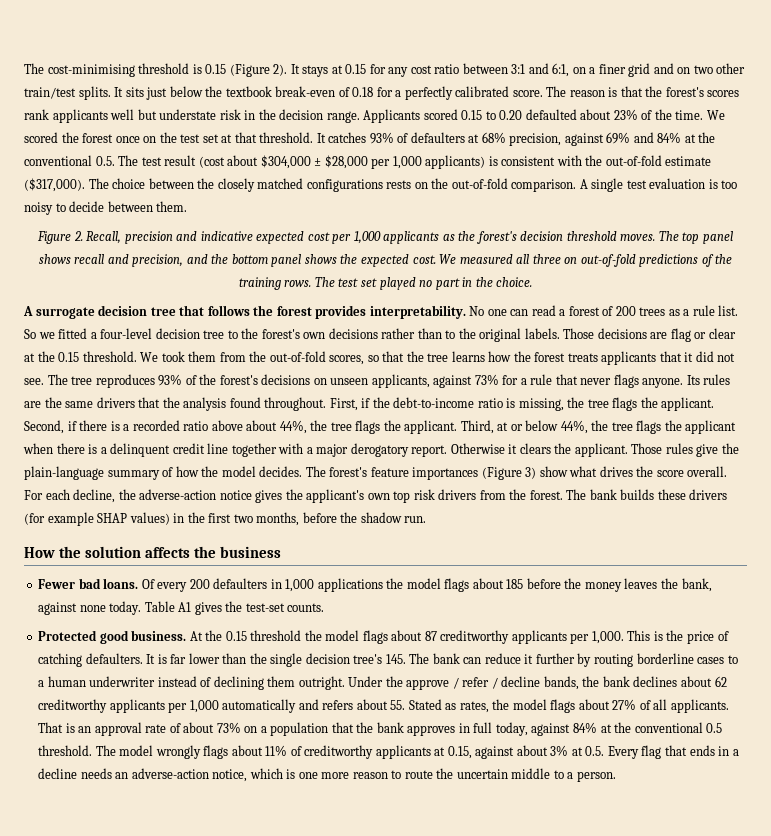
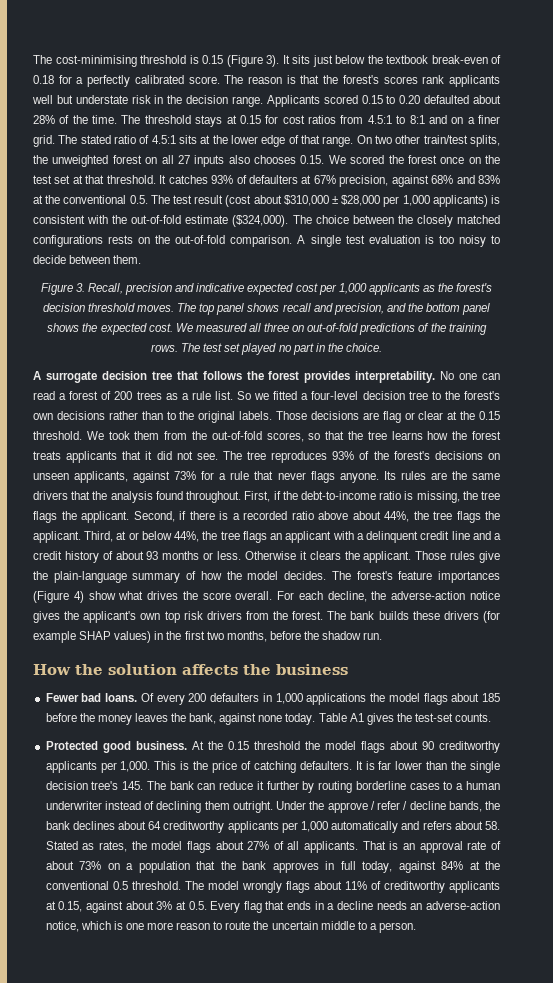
- The cost-minimising threshold is 0.15 (Figure 2). It stays at 0.15 for any cost ratio between 3:1 and 6:1, on a finer grid and on two other train/test splits.
+ The cost-minimising threshold is 0.15 (Figure 3).
- Applicants scored 0.15 to 0.20 defaulted about 23% of the time.
+ Applicants scored 0.15 to 0.20 defaulted about 28% of the time.
- We scored the forest once on the test set at that threshold.
+ The threshold stays at 0.15 for cost ratios from 4.5:1 to 8:1 and on a finer grid. The stated ratio of 4.5:1 sits at the lower edge of that range. On two other train/test splits, the unweighted forest on all 27 inputs also chooses 0.15. We scored the forest once on the test set at that threshold.
- It catches 93% of defaulters at 68% precision, against 69% and 84% at the conventional 0.5. The test result (cost about $304,000 ± $28,000 per 1,000 applicants) is consistent with the out-of-fold estimate ($317,000).
+ It catches 93% of defaulters at 67% precision, against 68% and 83% at the conventional 0.5. The test result (cost about $310,000 ± $28,000 per 1,000 applicants) is consistent with the out-of-fold estimate ($324,000).
- Figure 2. Recall, precision and indicative expected cost per 1,000 applicants as the forest's decision threshold moves.
+ Figure 3. Recall, precision and indicative expected cost per 1,000 applicants as the forest's decision threshold moves.
- Third, at or below 44%, the tree flags the applicant when there is a delinquent credit line together with a major derogatory report.
+ Third, at or below 44%, the tree flags an applicant with a delinquent credit line and a credit history of about 93 months or less.
- The forest's feature importances (Figure 3) show what drives the score overall.
+ The forest's feature importances (Figure 4) show what drives the score overall.
- At the 0.15 threshold the model flags about 87 creditworthy applicants per 1,000.
+ At the 0.15 threshold the model flags about 90 creditworthy applicants per 1,000.
- Under the approve / refer / decline bands, the bank declines about 62 creditworthy applicants per 1,000 automatically and refers about 55. Stated as rates, the model flags about 27% of all applicants.
+ Under the approve / refer / decline bands, the bank declines about 64 creditworthy applicants per 1,000 automatically and refers about 58. Stated as rates, the model flags about 27% of all applicants.

